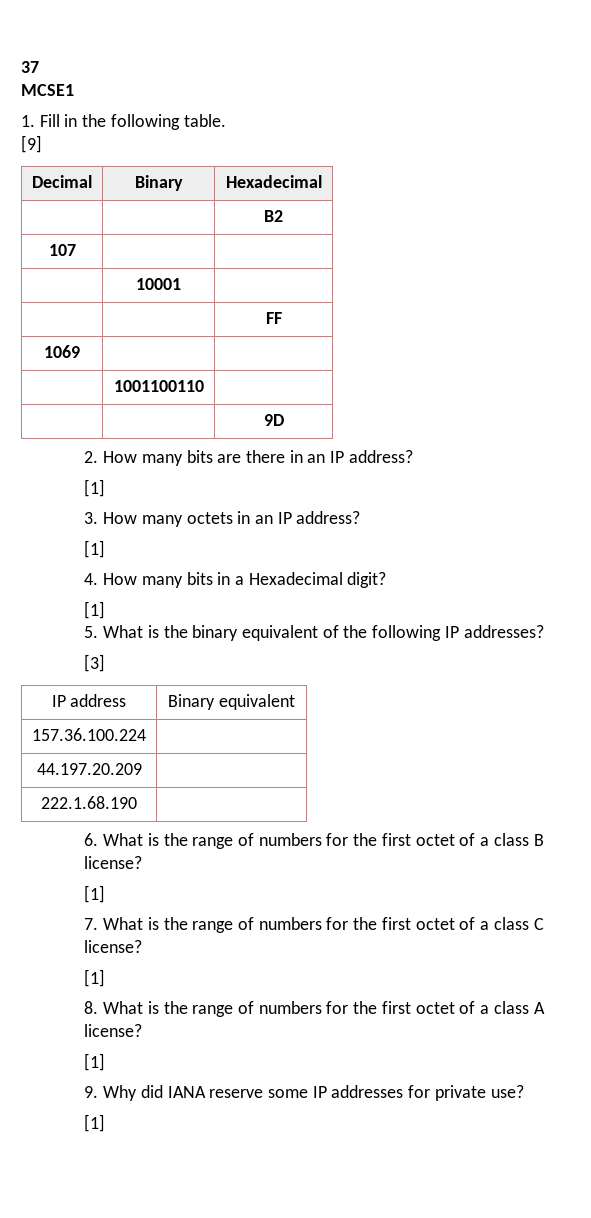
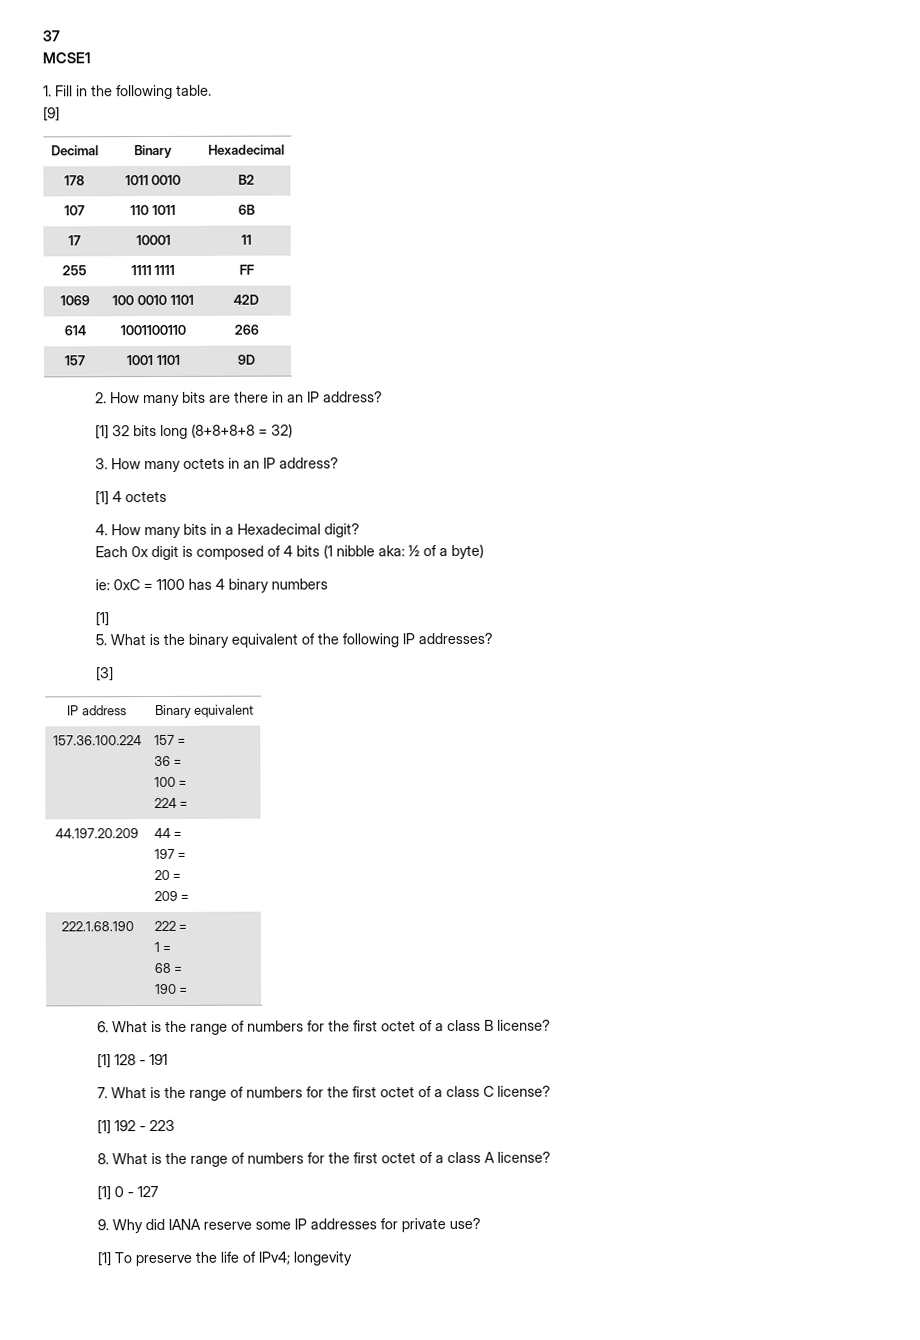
- | | B2
+ 178 | 1011 0010 | B2
- 107 | |
- | 10001 |
- | | FF
- 1069 | |
- | 1001100110 |
- | | 9D
+ 107 | 110 1011 | 6B
+ 17 | 10001 | 11
+ 255 | 1111 1111 | FF
+ 1069 | 100 0010 1101 | 42D
+ 614 | 1001100110 | 266
+ 157 | 1001 1101 | 9D
  2. How many bits are there in an IP address?
- [1]
+ [1] 32 bits long (8+8+8+8 = 32)
  3. How many octets in an IP address?
- [1]
+ [1] 4 octets
+ Each 0x digit is composed of 4 bits (1 nibble aka: ½ of a byte)
+ ie: 0xC = 1100 has 4 binary numbers
- 157.36.100.224 |
- 44.197.20.209 |
- 222.1.68.190 |
+ 157.36.100.224 | 157 =
+ 36 =
+ 100 =
+ 224 =
+ 44.197.20.209 | 44 =
+ 197 =
+ 20 =
+ 209 =
+ 222.1.68.190 | 222 =
+ 1 =
+ 68 =
+ 190 =
  6. What is the range of numbers for the first octet of a class B license?
- [1]
+ [1] 128 - 191
  7. What is the range of numbers for the first octet of a class C license?
- [1]
+ [1] 192 - 223
  8. What is the range of numbers for the first octet of a class A license?
- [1]
+ [1] 0 - 127
  9. Why did IANA reserve some IP addresses for private use?
- [1]
+ [1] To preserve the life of IPv4; longevity

